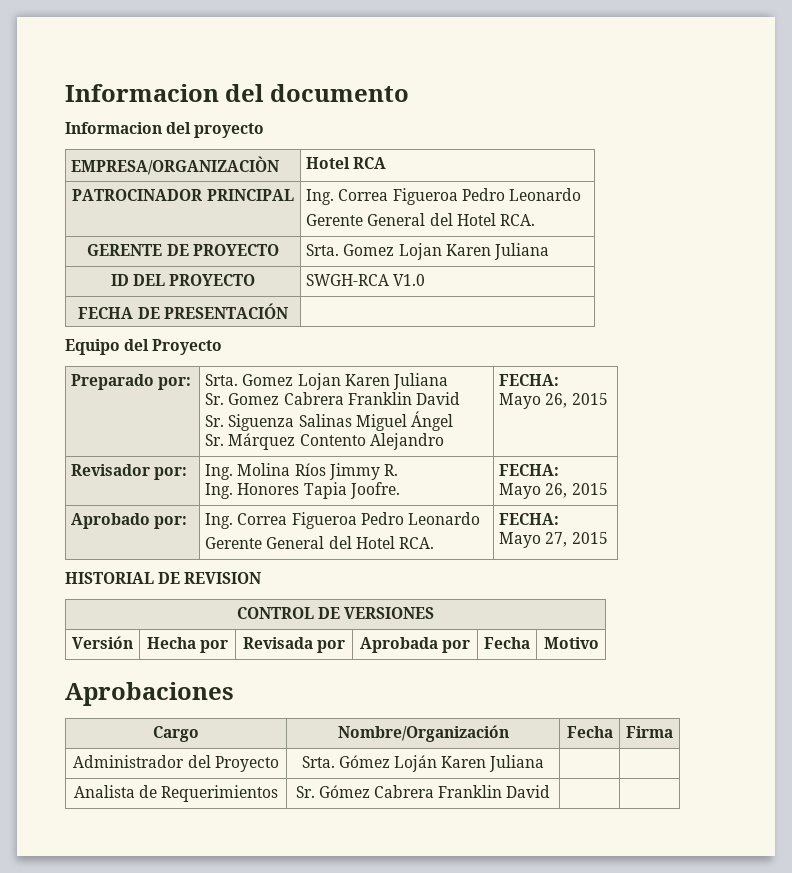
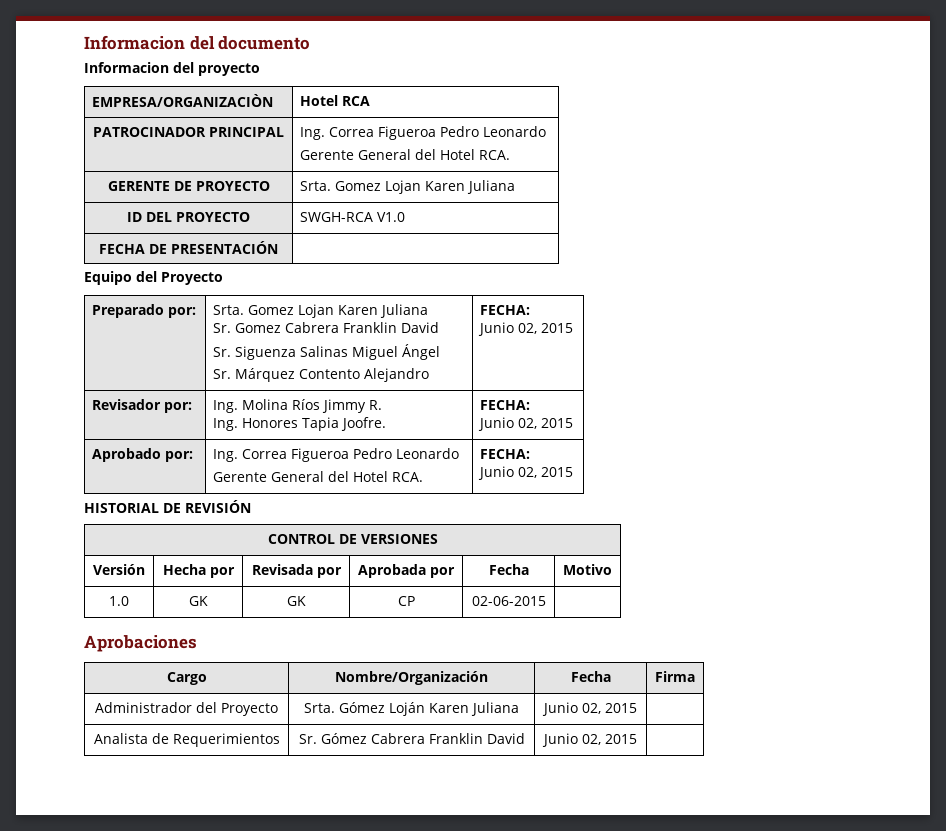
  Preparado por: | Srta. Gomez Lojan Karen Juliana
  Sr. Gomez Cabrera Franklin David
  Sr. Siguenza Salinas Miguel Ángel
  Sr. Márquez Contento Alejandro | FECHA:
- Mayo 26, 2015
+ Junio 02, 2015
  Revisador por: | Ing. Molina Ríos Jimmy R.
  Ing. Honores Tapia Joofre. | FECHA:
- Mayo 26, 2015
+ Junio 02, 2015
  Aprobado por: | Ing. Correa Figueroa Pedro Leonardo
  Gerente General del Hotel RCA. | FECHA:
- Mayo 27, 2015
+ Junio 02, 2015
- HISTORIAL DE REVISION
+ HISTORIAL DE REVISIÓN
+ 1.0 | GK | GK | CP | 02-06-2015 |
- Administrador del Proyecto | Srta. Gómez Loján Karen Juliana | |
+ Administrador del Proyecto | Srta. Gómez Loján Karen Juliana | Junio 02, 2015 |
- Analista de Requerimientos | Sr. Gómez Cabrera Franklin David | |
+ Analista de Requerimientos | Sr. Gómez Cabrera Franklin David | Junio 02, 2015 |

